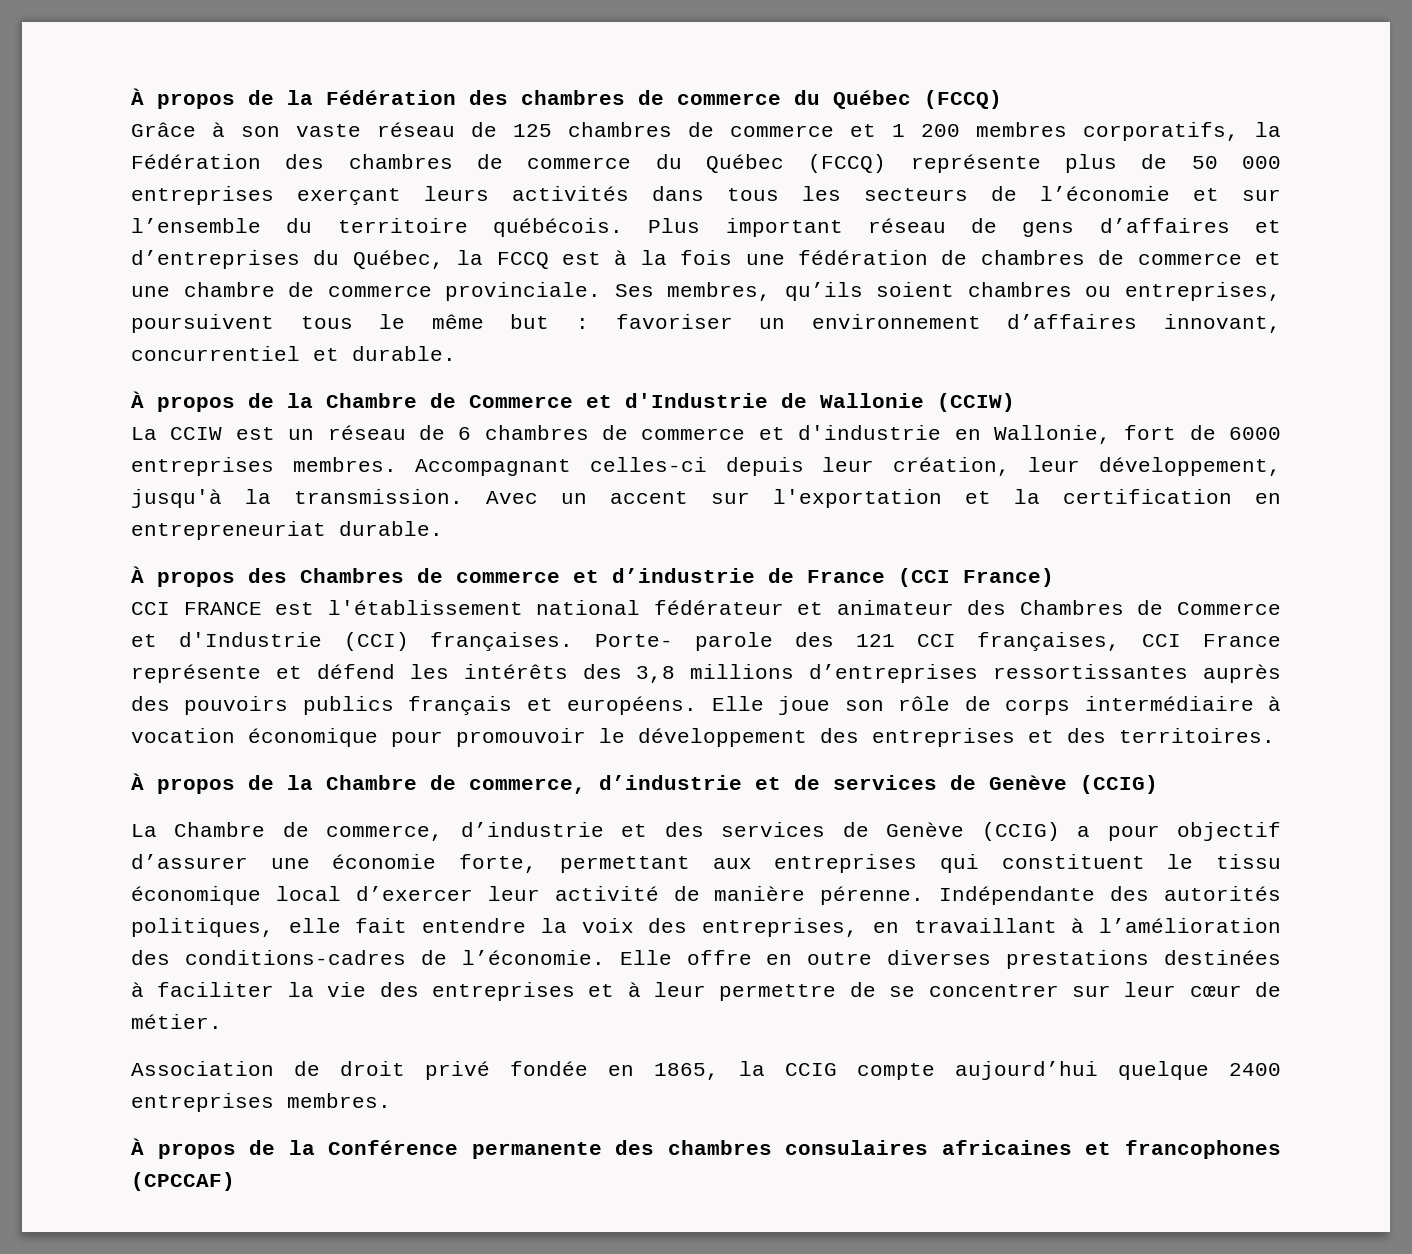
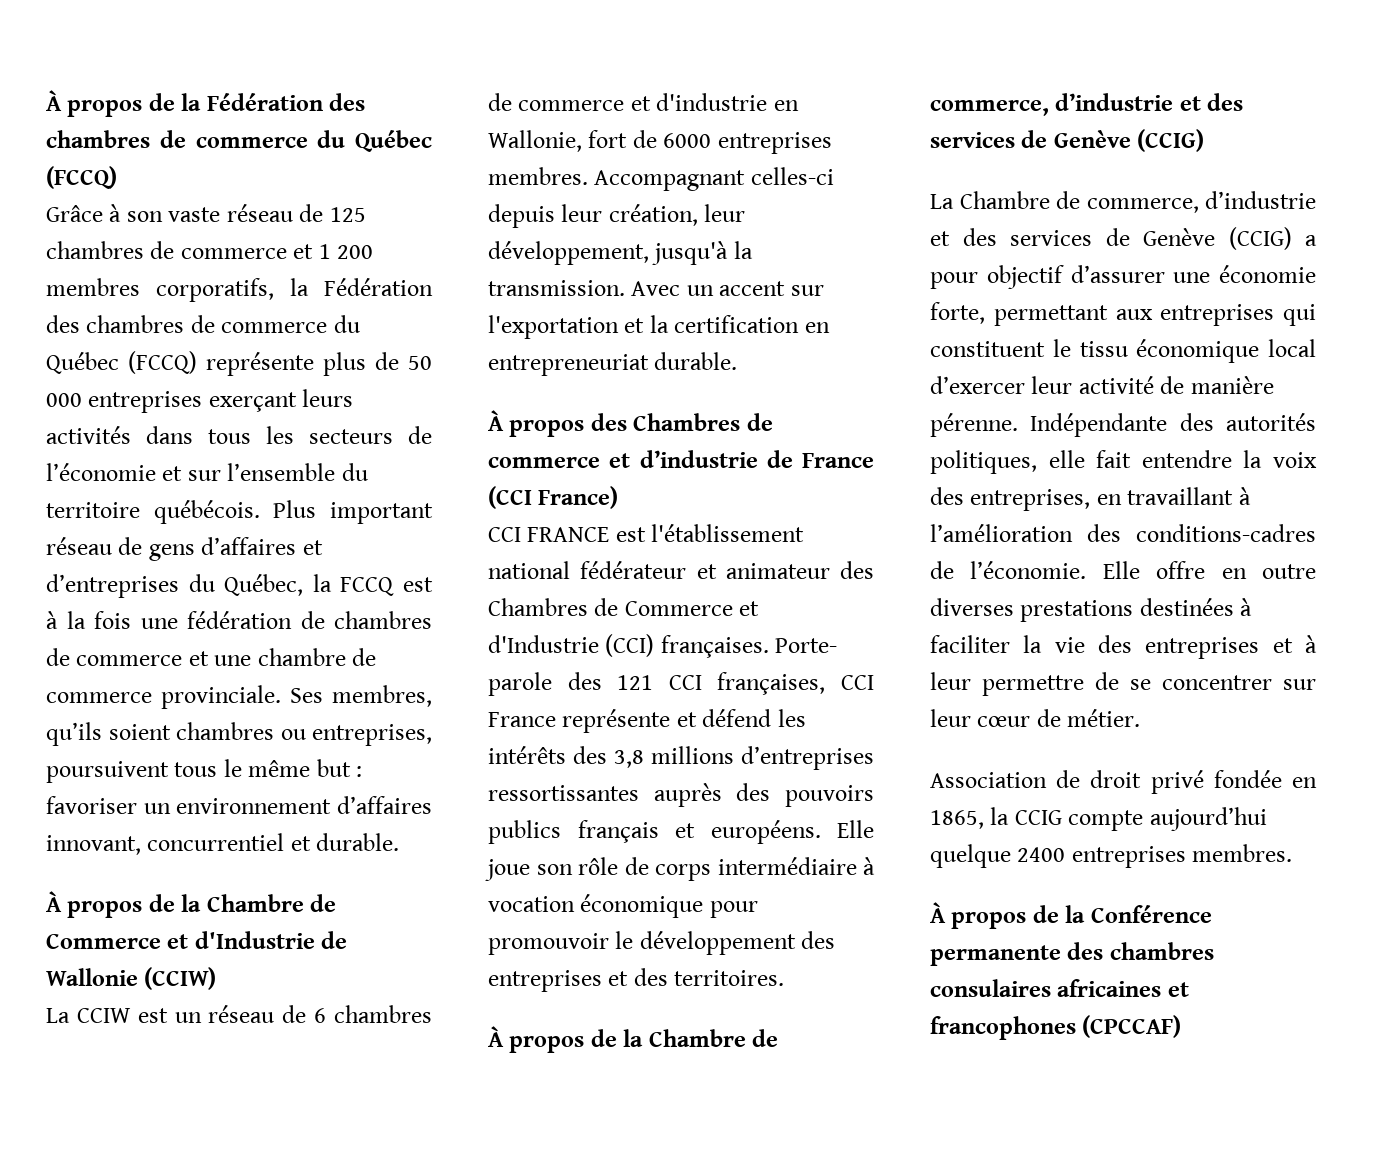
- À propos de la Chambre de commerce, d’industrie et de services de Genève (CCIG)
+ À propos de la Chambre de commerce, d’industrie et des services de Genève (CCIG)

